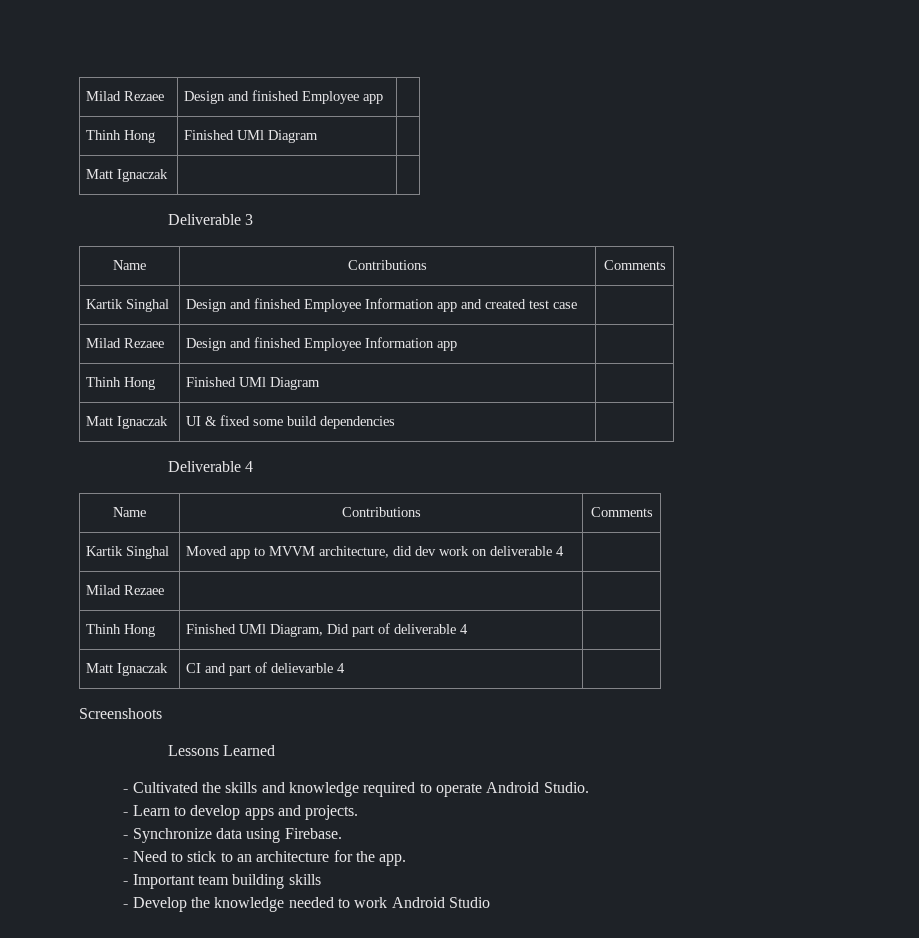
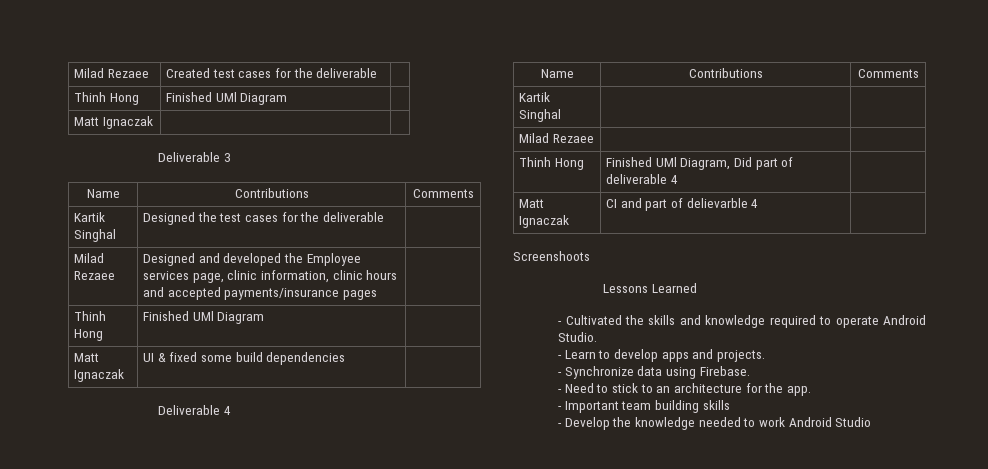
- Milad Rezaee | Design and finished Employee app |
+ Milad Rezaee | Created test cases for the deliverable |
- Kartik Singhal | Design and finished Employee Information app and created test case |
- Milad Rezaee | Design and finished Employee Information app |
+ Kartik Singhal | Designed the test cases for the deliverable |
+ Milad Rezaee | Designed and developed the Employee services page, clinic information, clinic hours and accepted payments/insurance pages |
- Kartik Singhal | Moved app to MVVM architecture, did dev work on deliverable 4 |
+ Kartik Singhal | |

